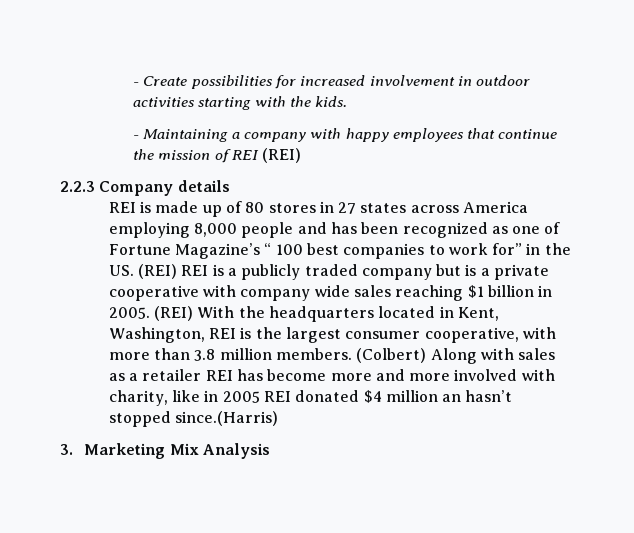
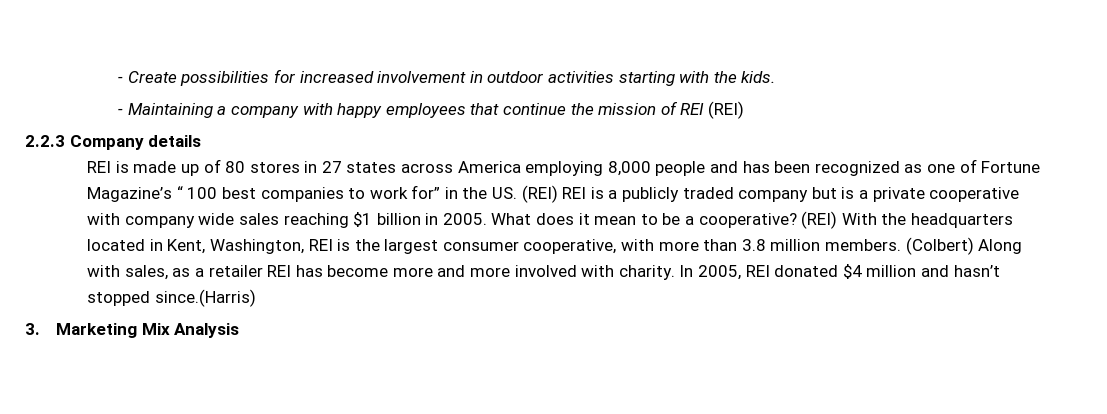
+ What does it mean to be a cooperative?
- (Colbert) Along with sales as a retailer REI has become more and more involved with charity, like in 2005 REI donated $4 million an hasn’t stopped since.(Harris)
+ (Colbert) Along with sales, as a retailer REI has become more and more involved with charity. In 2005, REI donated $4 million and hasn’t stopped since.(Harris)

